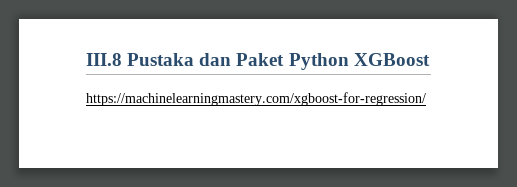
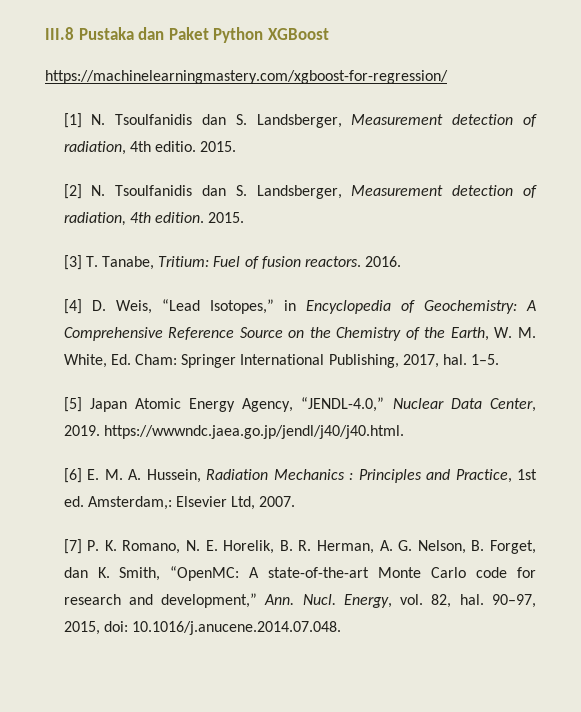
+ [1] N. Tsoulfanidis dan S. Landsberger, Measurement detection of radiation, 4th editio. 2015.
+ [2] N. Tsoulfanidis dan S. Landsberger, Measurement detection of radiation, 4th edition. 2015.
+ [3] T. Tanabe, Tritium: Fuel of fusion reactors. 2016.
+ [4] D. Weis, “Lead Isotopes,” in Encyclopedia of Geochemistry: A Comprehensive Reference Source on the Chemistry of the Earth, W. M. White, Ed. Cham: Springer International Publishing, 2017, hal. 1–5.
+ [5] Japan Atomic Energy Agency, “JENDL-4.0,” Nuclear Data Center, 2019. https://wwwndc.jaea.go.jp/jendl/j40/j40.html.
+ [6] E. M. A. Hussein, Radiation Mechanics : Principles and Practice, 1st ed. Amsterdam,: Elsevier Ltd, 2007.
+ [7] P. K. Romano, N. E. Horelik, B. R. Herman, A. G. Nelson, B. Forget, dan K. Smith, “OpenMC: A state-of-the-art Monte Carlo code for research and development,” Ann. Nucl. Energy, vol. 82, hal. 90–97, 2015, doi: 10.1016/j.anucene.2014.07.048.

